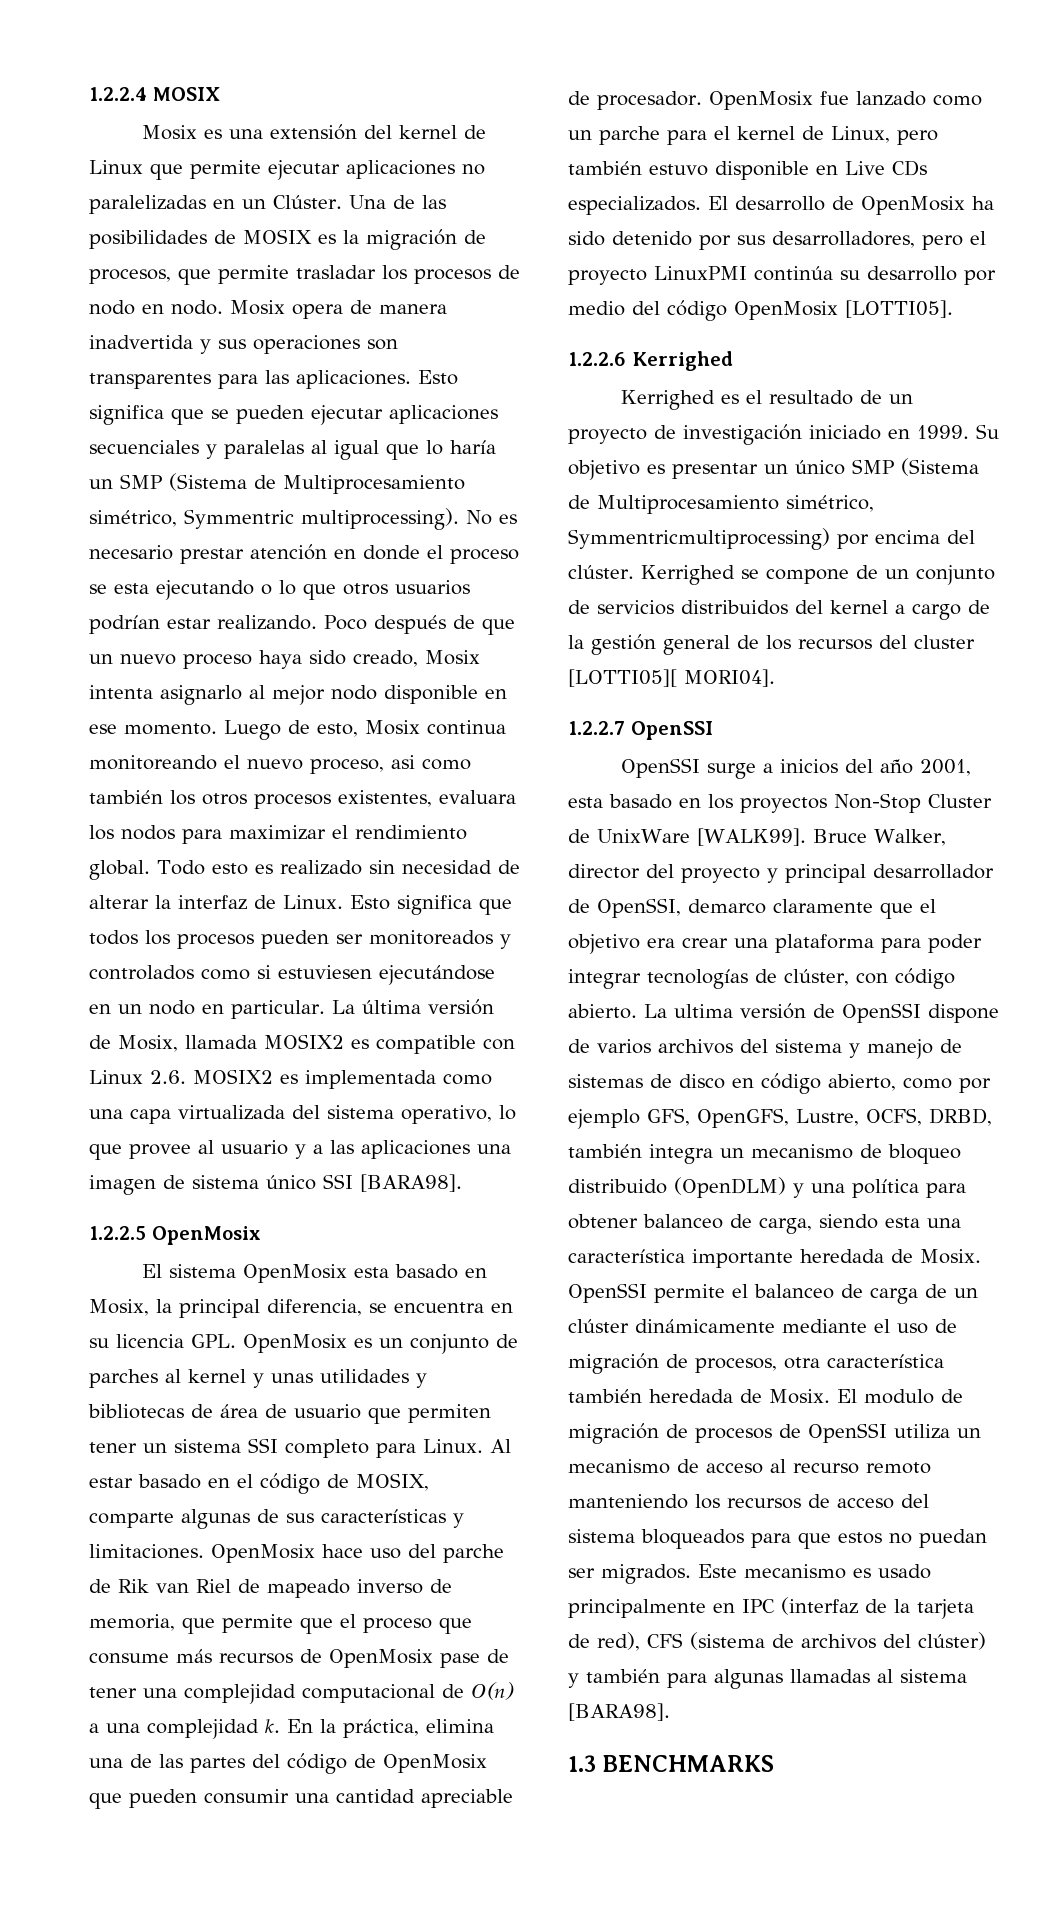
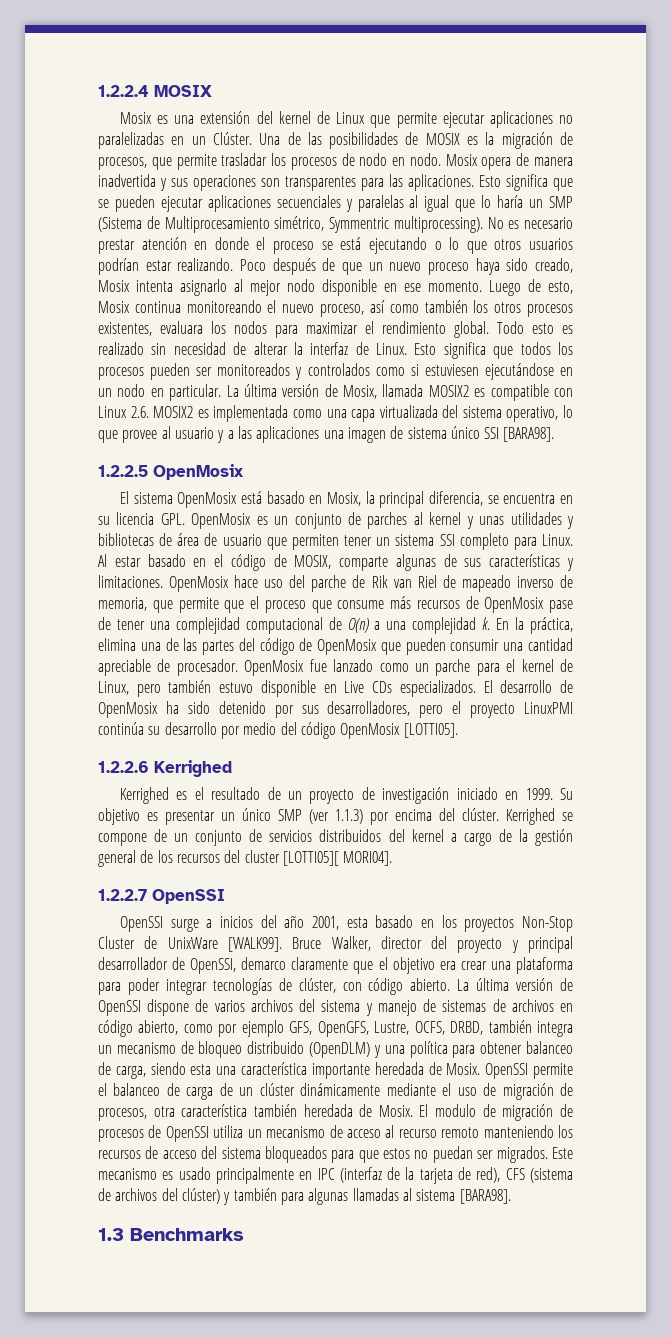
- No es necesario prestar atención en donde el proceso se esta ejecutando o lo que otros usuarios podrían estar realizando.
+ No es necesario prestar atención en donde el proceso se está ejecutando o lo que otros usuarios podrían estar realizando.
- Luego de esto, Mosix continua monitoreando el nuevo proceso, asi como también los otros procesos existentes, evaluara los nodos para maximizar el rendimiento global.
+ Luego de esto, Mosix continua monitoreando el nuevo proceso, así como también los otros procesos existentes, evaluara los nodos para maximizar el rendimiento global.
- El sistema OpenMosix esta basado en Mosix, la principal diferencia, se encuentra en su licencia GPL. OpenMosix es un conjunto de parches al kernel y unas utilidades y bibliotecas de área de usuario que permiten tener un sistema SSI completo para Linux.
+ El sistema OpenMosix está basado en Mosix, la principal diferencia, se encuentra en su licencia GPL. OpenMosix es un conjunto de parches al kernel y unas utilidades y bibliotecas de área de usuario que permiten tener un sistema SSI completo para Linux.
- Su objetivo es presentar un único SMP (Sistema de Multiprocesamiento simétrico, Symmentricmultiprocessing) por encima del clúster.
+ Su objetivo es presentar un único SMP (ver 1.1.3) por encima del clúster.
- La ultima versión de OpenSSI dispone de varios archivos del sistema y manejo de sistemas de disco en código abierto, como por ejemplo GFS, OpenGFS, Lustre, OCFS, DRBD, también integra un mecanismo de bloqueo distribuido (OpenDLM) y una política para obtener balanceo de carga, siendo esta una característica importante heredada de Mosix.
+ La última versión de OpenSSI dispone de varios archivos del sistema y manejo de sistemas de archivos en código abierto, como por ejemplo GFS, OpenGFS, Lustre, OCFS, DRBD, también integra un mecanismo de bloqueo distribuido (OpenDLM) y una política para obtener balanceo de carga, siendo esta una característica importante heredada de Mosix.
- 1.3 BENCHMARKS
+ 1.3 Benchmarks

